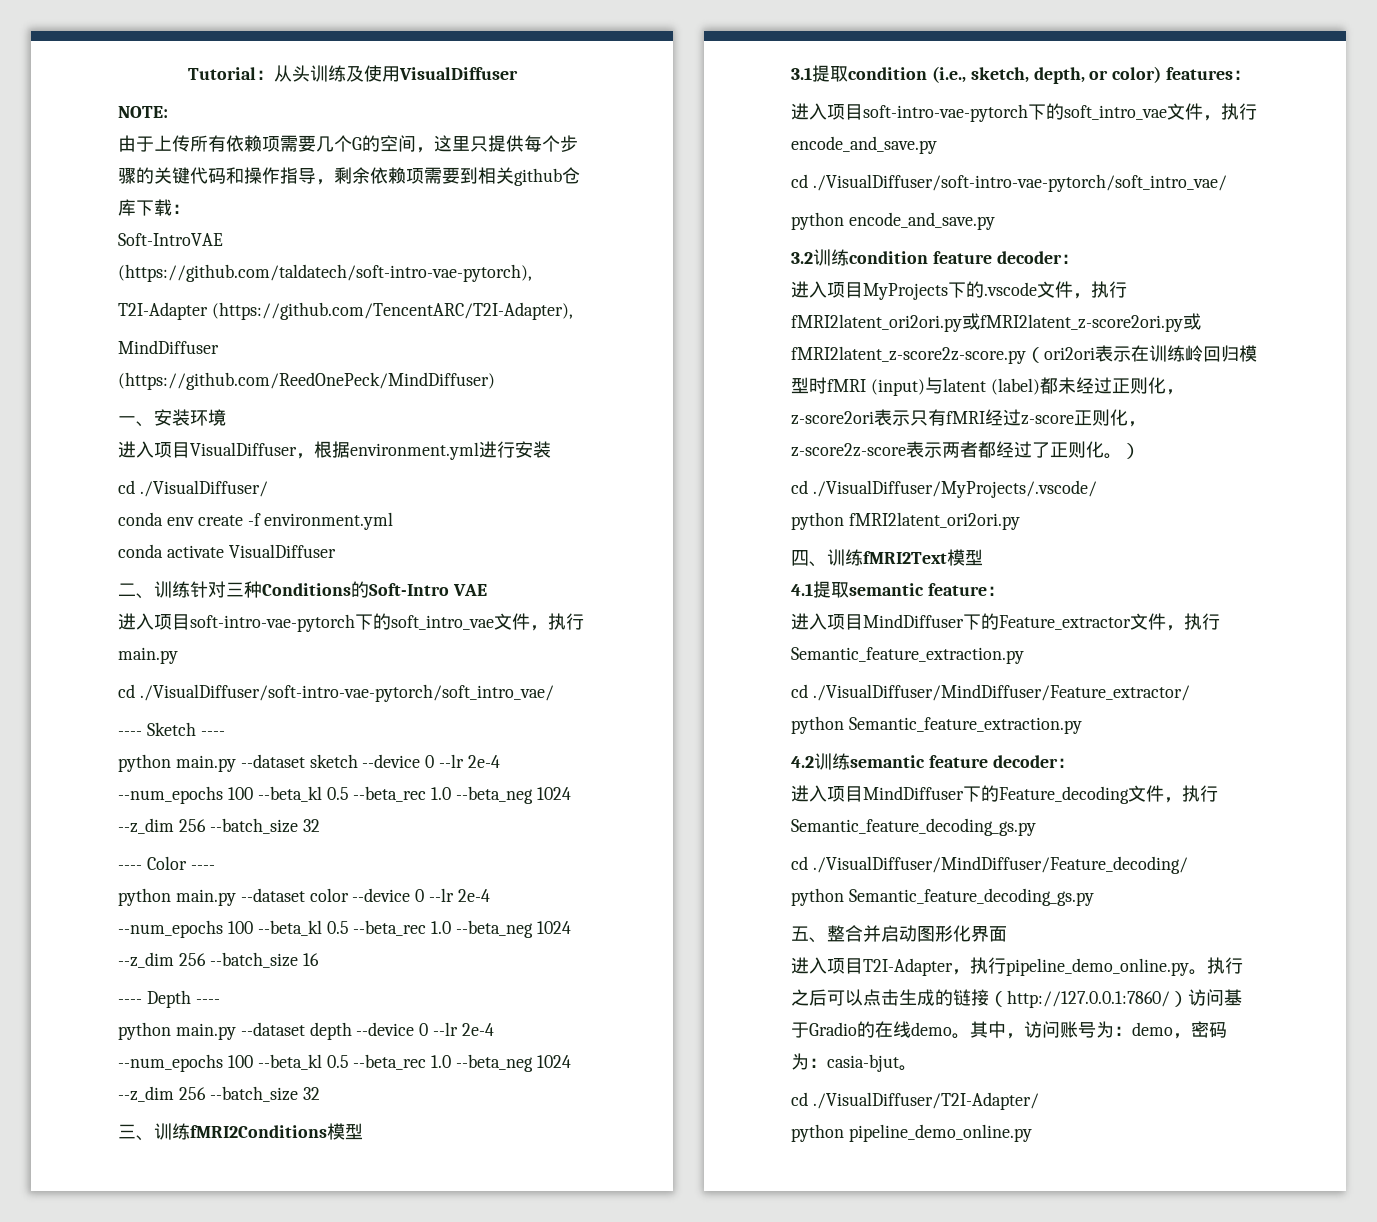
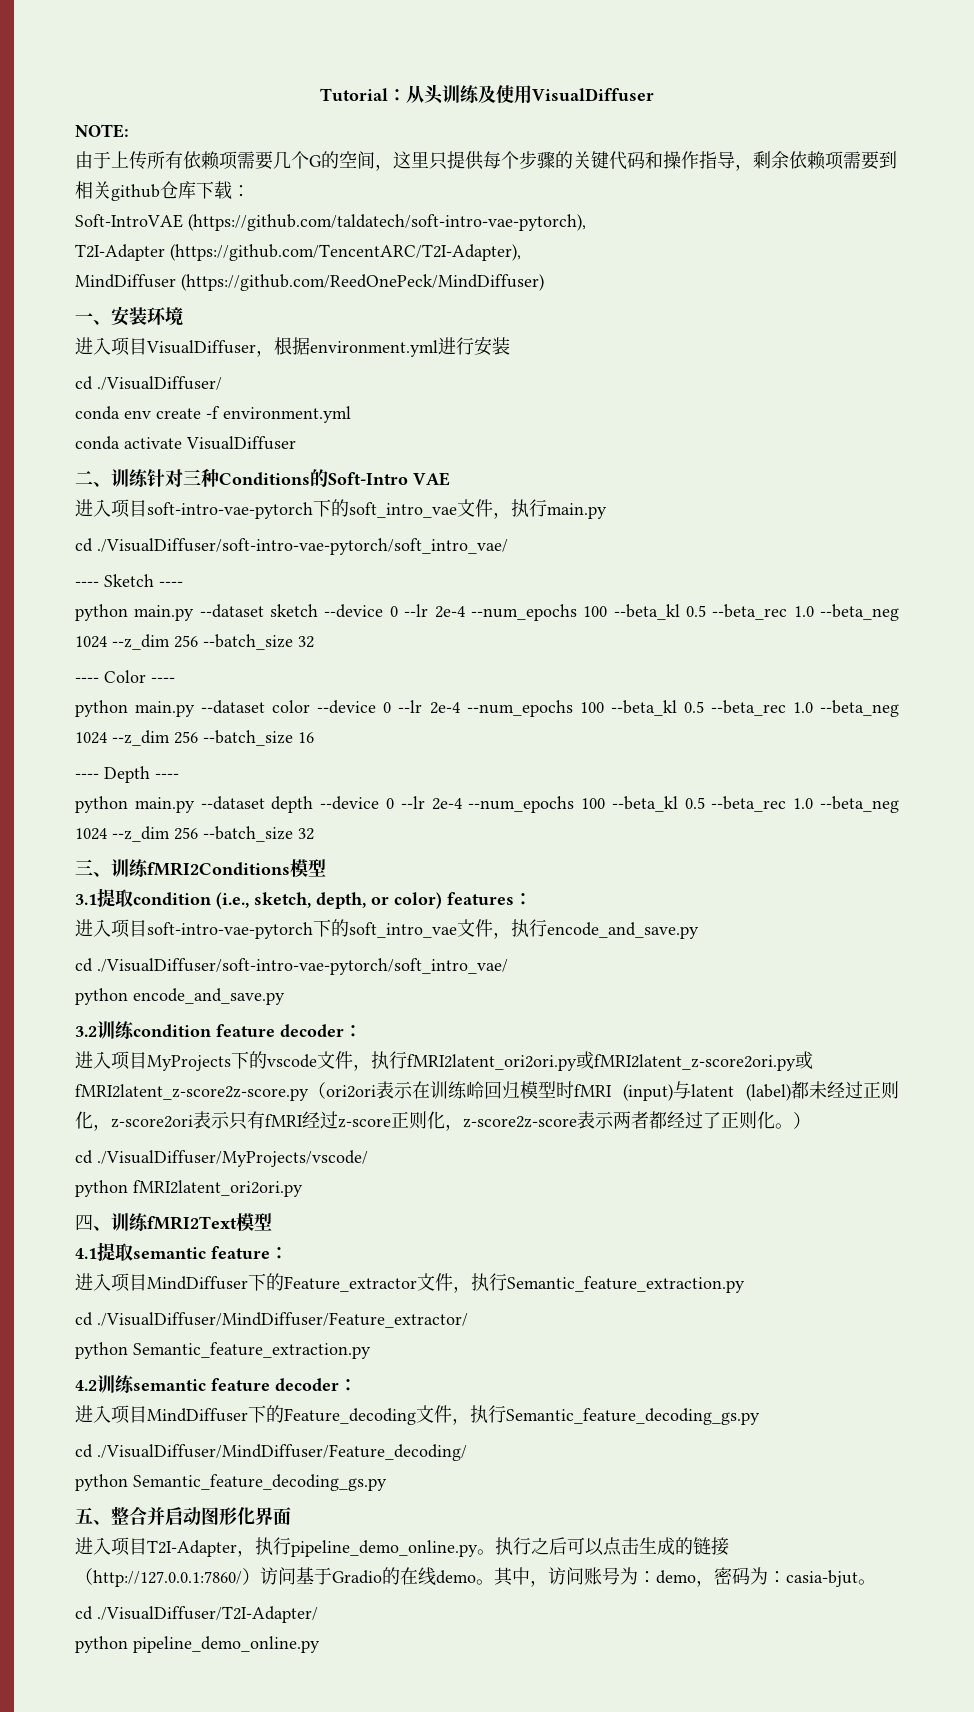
- 进入项目MyProjects下的.vscode文件，执行fMRI2latent_ori2ori.py或fMRI2latent_z-score2ori.py或fMRI2latent_z-score2z-score.py（ori2ori表示在训练岭回归模型时fMRI (input)与latent (label)都未经过正则化，z-score2ori表示只有fMRI经过z-score正则化，z-score2z-score表示两者都经过了正则化。）
+ 进入项目MyProjects下的vscode文件，执行fMRI2latent_ori2ori.py或fMRI2latent_z-score2ori.py或fMRI2latent_z-score2z-score.py（ori2ori表示在训练岭回归模型时fMRI (input)与latent (label)都未经过正则化，z-score2ori表示只有fMRI经过z-score正则化，z-score2z-score表示两者都经过了正则化。）
- cd ./VisualDiffuser/MyProjects/.vscode/
+ cd ./VisualDiffuser/MyProjects/vscode/

